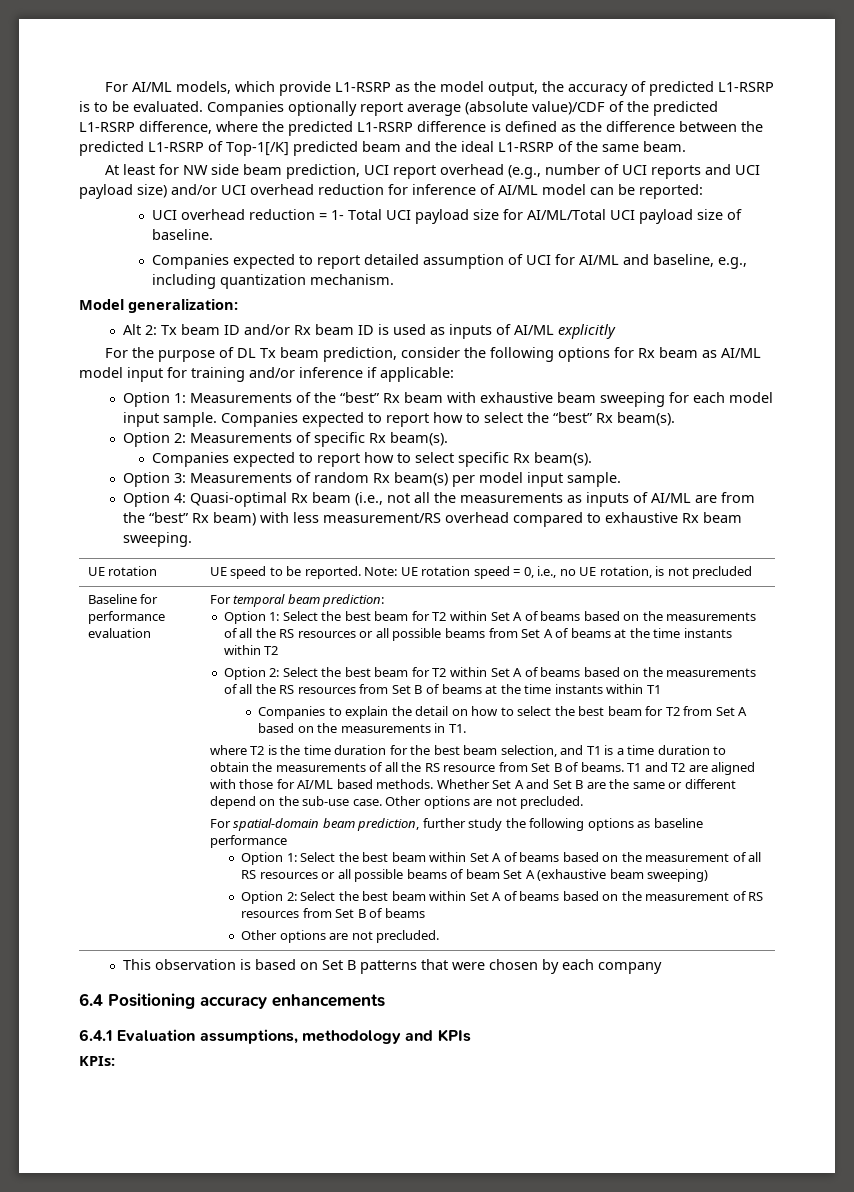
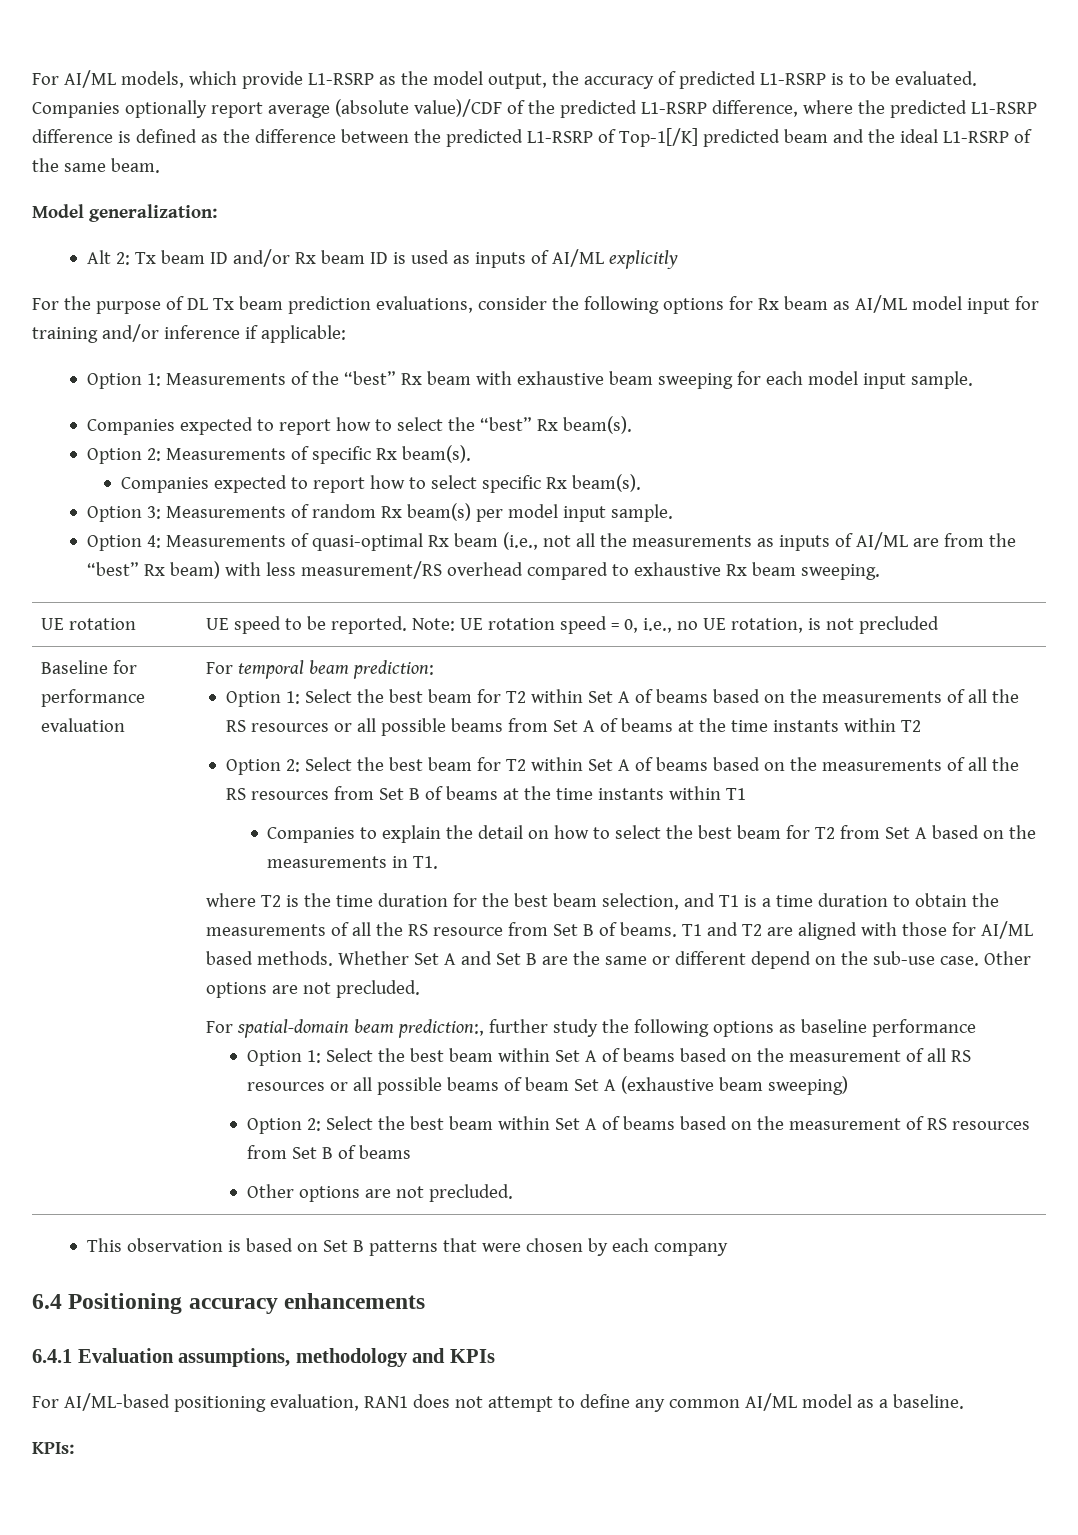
- At least for NW side beam prediction, UCI report overhead (e.g., number of UCI reports and UCI payload size) and/or UCI overhead reduction for inference of AI/ML model can be reported:
- UCI overhead reduction = 1- Total UCI payload size for AI/ML/Total UCI payload size of baseline.
- Companies expected to report detailed assumption of UCI for AI/ML and baseline, e.g., including quantization mechanism.
- For the purpose of DL Tx beam prediction, consider the following options for Rx beam as AI/ML model input for training and/or inference if applicable:
+ For the purpose of DL Tx beam prediction evaluations, consider the following options for Rx beam as AI/ML model input for training and/or inference if applicable:
- Option 1: Measurements of the “best” Rx beam with exhaustive beam sweeping for each model input sample. Companies expected to report how to select the “best” Rx beam(s).
+ Option 1: Measurements of the “best” Rx beam with exhaustive beam sweeping for each model input sample.
+ Companies expected to report how to select the “best” Rx beam(s).
- Option 4: Quasi-optimal Rx beam (i.e., not all the measurements as inputs of AI/ML are from the “best” Rx beam) with less measurement/RS overhead compared to exhaustive Rx beam sweeping.
+ Option 4: Measurements of quasi-optimal Rx beam (i.e., not all the measurements as inputs of AI/ML are from the “best” Rx beam) with less measurement/RS overhead compared to exhaustive Rx beam sweeping.
- For spatial-domain beam prediction, further study the following options as baseline performance
+ For spatial-domain beam prediction:, further study the following options as baseline performance
+ For AI/ML-based positioning evaluation, RAN1 does not attempt to define any common AI/ML model as a baseline.

